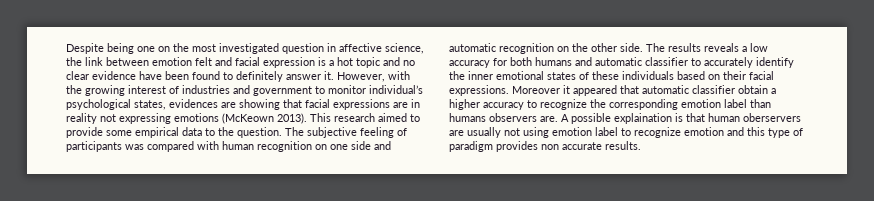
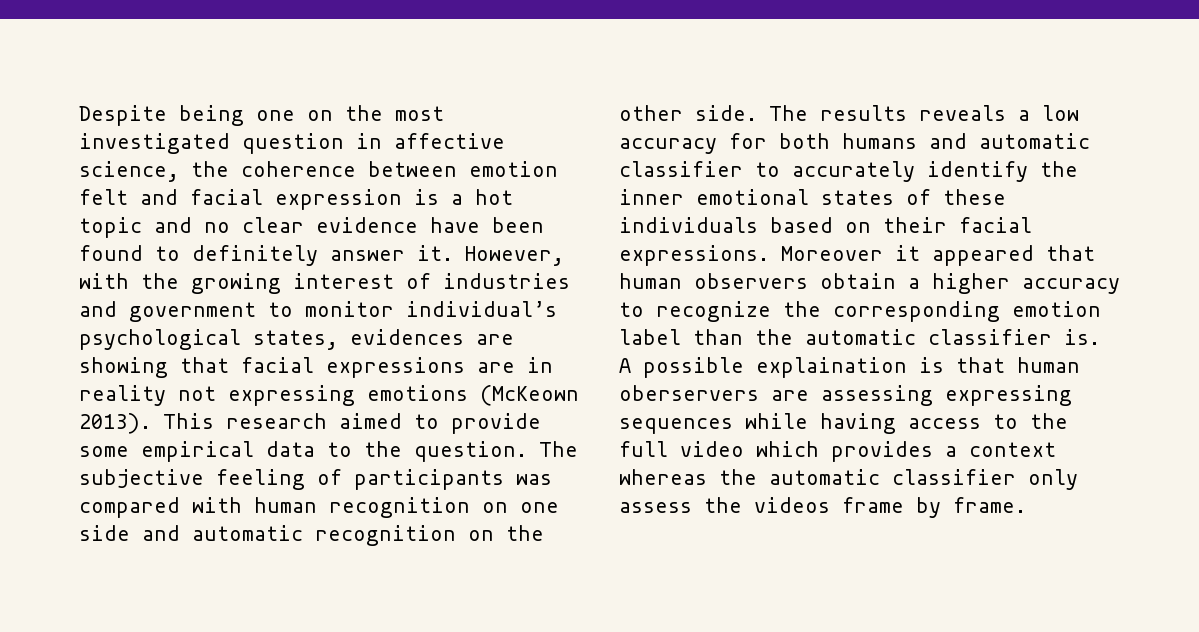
- Despite being one on the most investigated question in affective science, the link between emotion felt and facial expression is a hot topic and no clear evidence have been found to definitely answer it.
+ Despite being one on the most investigated question in affective science, the coherence between emotion felt and facial expression is a hot topic and no clear evidence have been found to definitely answer it.
- Moreover it appeared that automatic classifier obtain a higher accuracy to recognize the corresponding emotion label than humans observers are.
+ Moreover it appeared that human observers obtain a higher accuracy to recognize the corresponding emotion label than the automatic classifier is.
- A possible explaination is that human oberservers are usually not using emotion label to recognize emotion and this type of paradigm provides non accurate results.
+ A possible explaination is that human oberservers are assessing expressing sequences while having access to the full video which provides a context whereas the automatic classifier only assess the videos frame by frame.

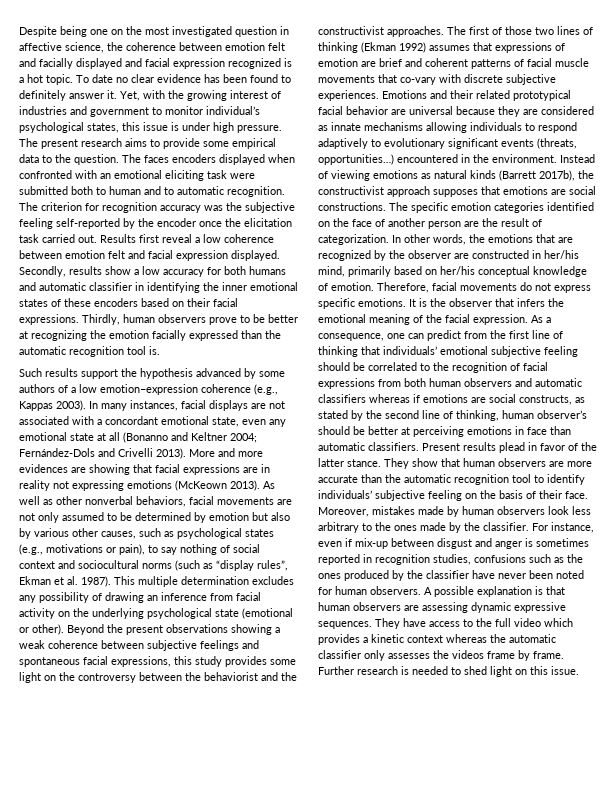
- Despite being one on the most investigated question in affective science, the coherence between emotion felt and facial expression is a hot topic and no clear evidence have been found to definitely answer it.
+ Despite being one on the most investigated question in affective science, the coherence between emotion felt and facially displayed and facial expression recognized is a hot topic. To date no clear evidence has been found to definitely answer it.
- However, with the growing interest of industries and government to monitor individual’s psychological states, evidences are showing that facial expressions are in reality not expressing emotions (McKeown 2013).
+ Yet, with the growing interest of industries and government to monitor individual’s psychological states, this issue is under high pressure. The present research aims to provide some empirical data to the question. The faces encoders displayed when confronted with an emotional eliciting task were submitted both to human and to automatic recognition. The criterion for recognition accuracy was the subjective feeling self-reported by the encoder once the elicitation task carried out. Results first reveal a low coherence between emotion felt and facial expression displayed. Secondly, results show a low accuracy for both humans and automatic classifier in identifying the inner emotional states of these encoders based on their facial expressions. Thirdly, human observers prove to be better at recognizing the emotion facially expressed than the automatic recognition tool is.
+ Such results support the hypothesis advanced by some authors of a low emotion–expression coherence (e.g., Kappas 2003). In many instances, facial displays are not associated with a concordant emotional state, even any emotional state at all (Bonanno and Keltner 2004; Fernández-Dols and Crivelli 2013). More and more evidences are showing that facial expressions are in reality not expressing emotions (McKeown 2013).
- This research aimed to provide some empirical data to the question. The subjective feeling of participants was compared with human recognition on one side and automatic recognition on the other side. The results reveals a low accuracy for both humans and automatic classifier to accurately identify the inner emotional states of these individuals based on their facial expressions. Moreover it appeared that human observers obtain a higher accuracy to recognize the corresponding emotion label than the automatic classifier is.
+ As well as other nonverbal behaviors, facial movements are not only assumed to be determined by emotion but also by various other causes, such as psychological states (e.g., motivations or pain), to say nothing of social context and sociocultural norms (such as “display rules”, Ekman et al. 1987). This multiple determination excludes any possibility of drawing an inference from facial activity on the underlying psychological state (emotional or other). Beyond the present observations showing a weak coherence between subjective feelings and spontaneous facial expressions, this study provides some light on the controversy between the behaviorist and the constructivist approaches. The first of those two lines of thinking (Ekman 1992) assumes that expressions of emotion are brief and coherent patterns of facial muscle movements that co-vary with discrete subjective experiences. Emotions and their related prototypical facial behavior are universal because they are considered as innate mechanisms allowing individuals to respond adaptively to evolutionary significant events (threats, opportunities…) encountered in the environment. Instead of viewing emotions as natural kinds (Barrett 2017b), the constructivist approach supposes that emotions are social constructions. The specific emotion categories identified on the face of another person are the result of categorization. In other words, the emotions that are recognized by the observer are constructed in her/his mind, primarily based on her/his conceptual knowledge of emotion. Therefore, facial movements do not express specific emotions. It is the observer that infers the emotional meaning of the facial expression. As a consequence, one can predict from the first line of thinking that individuals’ emotional subjective feeling should be correlated to the recognition of facial expressions from both human observers and automatic classifiers whereas if emotions are social constructs, as stated by the second line of thinking, human observer’s should be better at perceiving emotions in face than automatic classifiers. Present results plead in favor of the latter stance. They show that human observers are more accurate than the automatic recognition tool to identify individuals’ subjective feeling on the basis of their face. Moreover, mistakes made by human observers look less arbitrary to the ones made by the classifier. For instance, even if mix-up between disgust and anger is sometimes reported in recognition studies, confusions such as the ones produced by the classifier have never been noted for human observers.
- A possible explaination is that human oberservers are assessing expressing sequences while having access to the full video which provides a context whereas the automatic classifier only assess the videos frame by frame.
+ A possible explanation is that human observers are assessing dynamic expressive sequences. They have access to the full video which provides a kinetic context whereas the automatic classifier only assesses the videos frame by frame.
+ Further research is needed to shed light on this issue.

